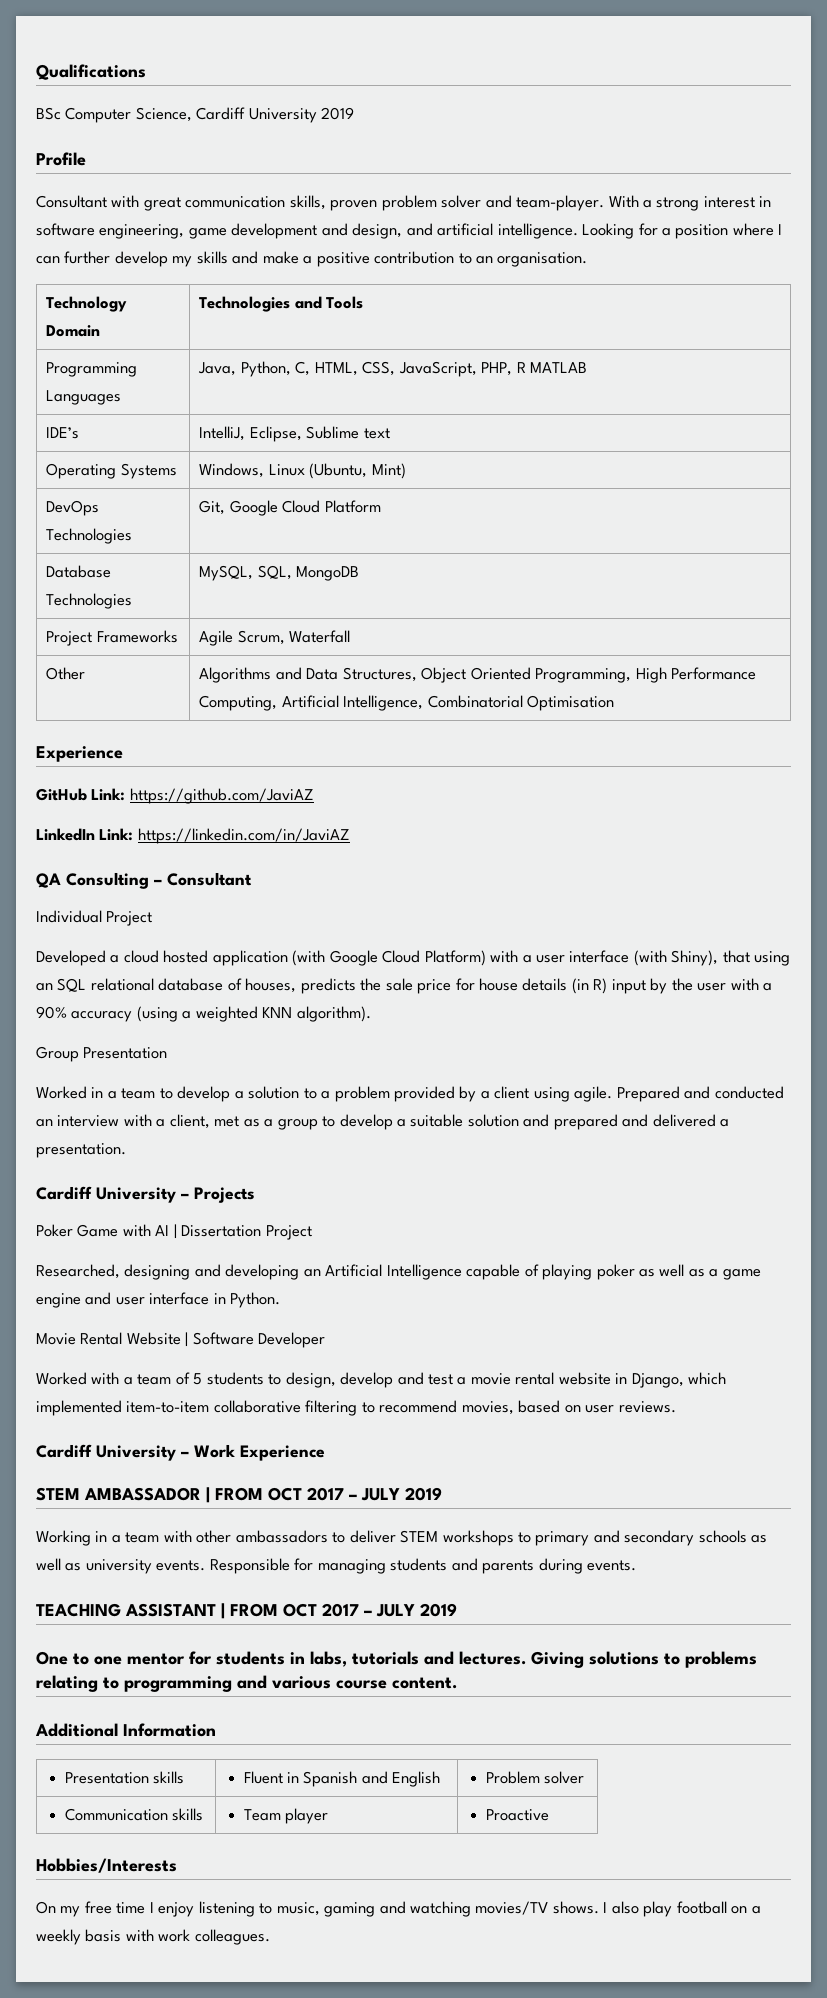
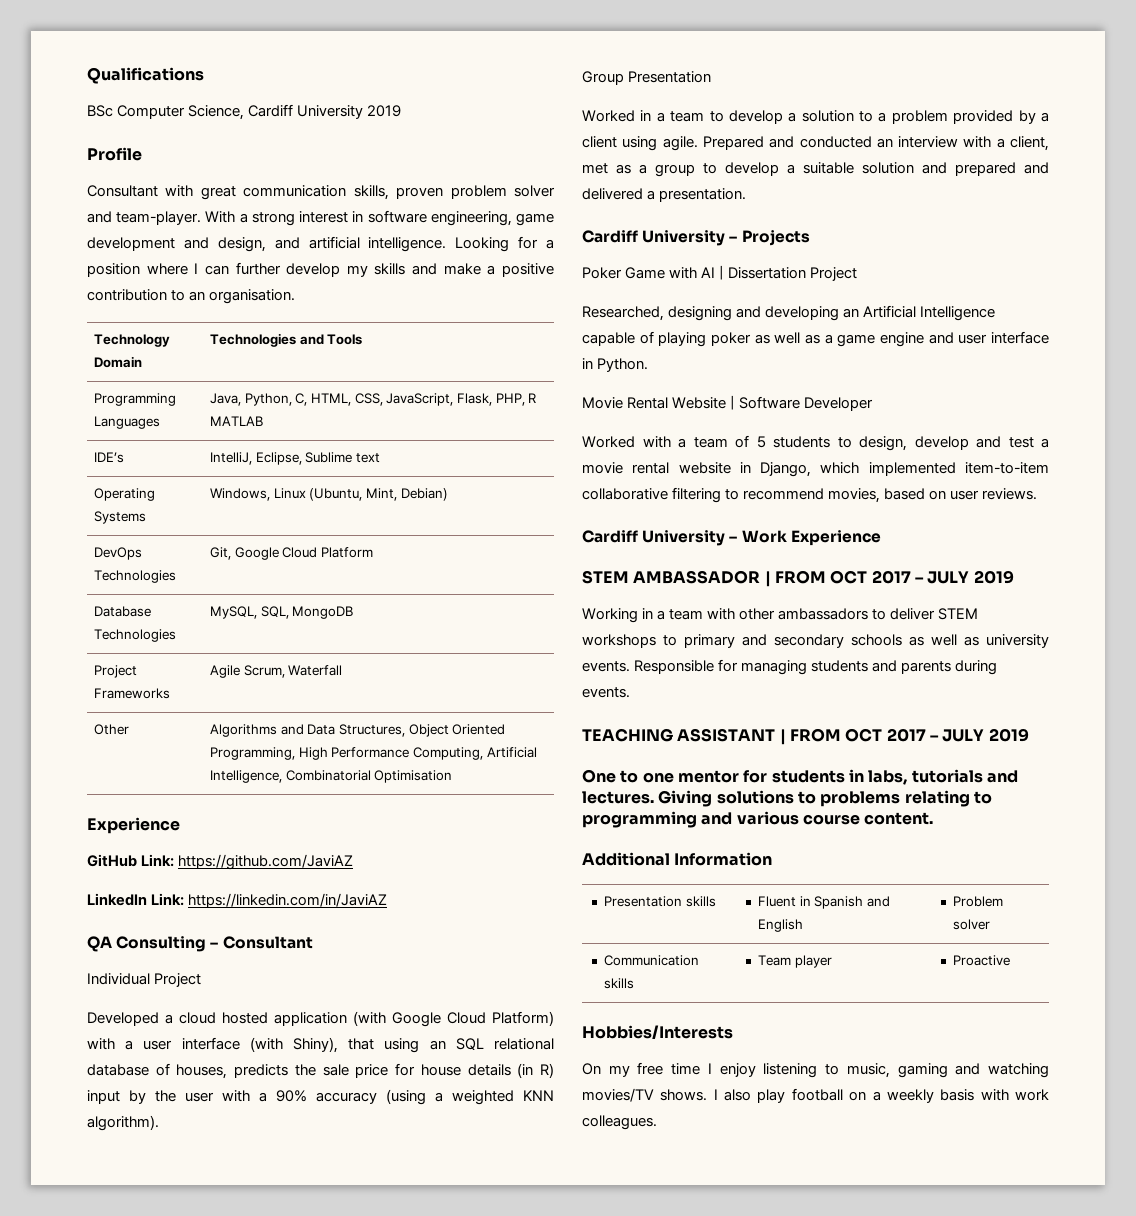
- Programming Languages | Java, Python, C, HTML, CSS, JavaScript, PHP, R MATLAB
+ Programming Languages | Java, Python, C, HTML, CSS, JavaScript, Flask, PHP, R MATLAB
- Operating Systems | Windows, Linux (Ubuntu, Mint)
+ Operating Systems | Windows, Linux (Ubuntu, Mint, Debian)

